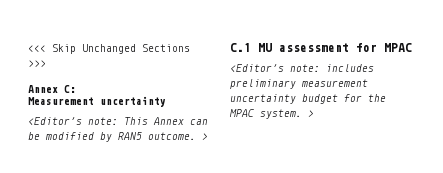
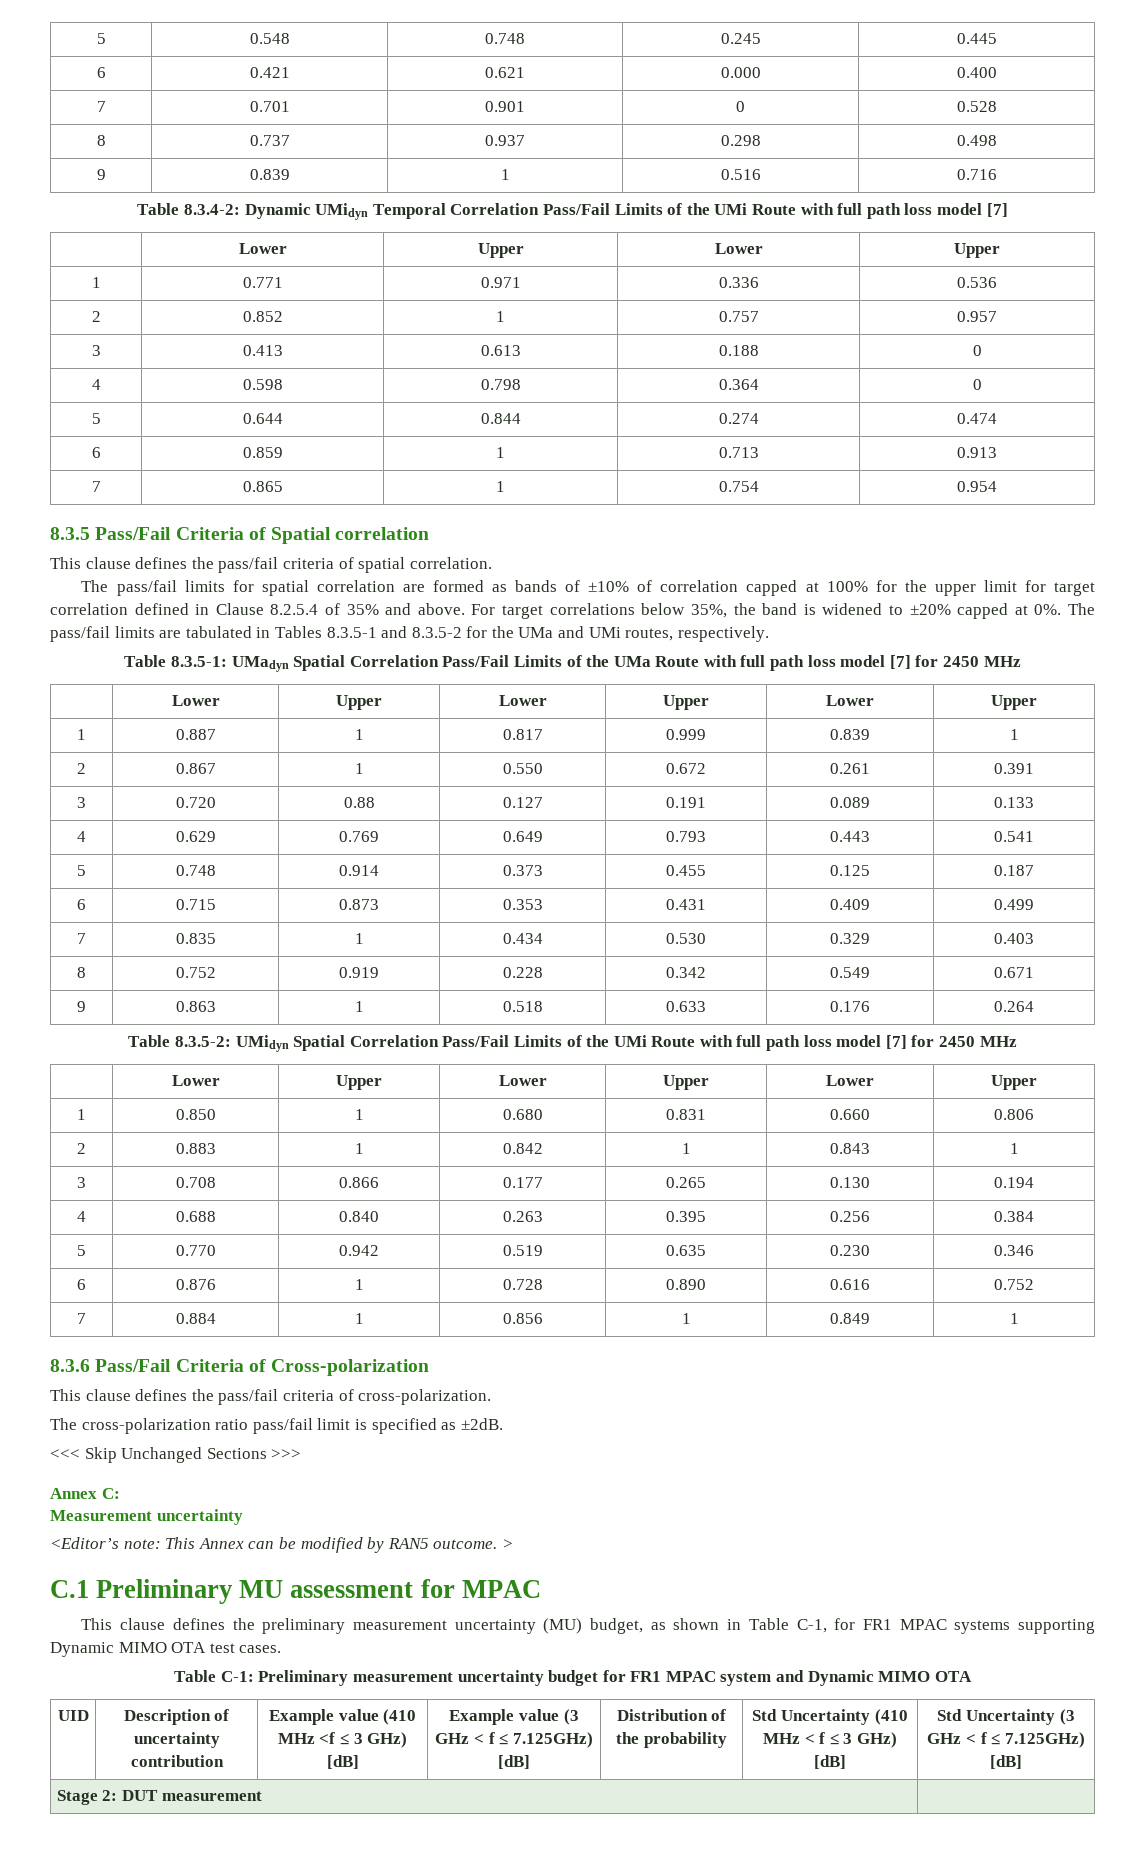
+ 5 | 0.548 | 0.748 | 0.245 | 0.445
+ 6 | 0.421 | 0.621 | 0.000 | 0.400
+ 7 | 0.701 | 0.901 | 0 | 0.528
+ 8 | 0.737 | 0.937 | 0.298 | 0.498
+ 9 | 0.839 | 1 | 0.516 | 0.716
+ Table 8.3.4-2: Dynamic UMidyn Temporal Correlation Pass/Fail Limits of the UMi Route with full path loss model [7]
+ | Lower | Upper | Lower | Upper
+ 1 | 0.771 | 0.971 | 0.336 | 0.536
+ 2 | 0.852 | 1 | 0.757 | 0.957
+ 3 | 0.413 | 0.613 | 0.188 | 0
+ 4 | 0.598 | 0.798 | 0.364 | 0
+ 5 | 0.644 | 0.844 | 0.274 | 0.474
+ 6 | 0.859 | 1 | 0.713 | 0.913
+ 7 | 0.865 | 1 | 0.754 | 0.954
+ 8.3.5 Pass/Fail Criteria of Spatial correlation
+ This clause defines the pass/fail criteria of spatial correlation.
+ The pass/fail limits for spatial correlation are formed as bands of ±10% of correlation capped at 100% for the upper limit for target correlation defined in Clause 8.2.5.4 of 35% and above. For target correlations below 35%, the band is widened to ±20% capped at 0%. The pass/fail limits are tabulated in Tables 8.3.5-1 and 8.3.5-2 for the UMa and UMi routes, respectively.
+ Table 8.3.5-1: UMadyn Spatial Correlation Pass/Fail Limits of the UMa Route with full path loss model [7] for 2450 MHz
+ | Lower | Upper | Lower | Upper | Lower | Upper
+ 1 | 0.887 | 1 | 0.817 | 0.999 | 0.839 | 1
+ 2 | 0.867 | 1 | 0.550 | 0.672 | 0.261 | 0.391
+ 3 | 0.720 | 0.88 | 0.127 | 0.191 | 0.089 | 0.133
+ 4 | 0.629 | 0.769 | 0.649 | 0.793 | 0.443 | 0.541
+ 5 | 0.748 | 0.914 | 0.373 | 0.455 | 0.125 | 0.187
+ 6 | 0.715 | 0.873 | 0.353 | 0.431 | 0.409 | 0.499
+ 7 | 0.835 | 1 | 0.434 | 0.530 | 0.329 | 0.403
+ 8 | 0.752 | 0.919 | 0.228 | 0.342 | 0.549 | 0.671
+ 9 | 0.863 | 1 | 0.518 | 0.633 | 0.176 | 0.264
+ Table 8.3.5-2: UMidyn Spatial Correlation Pass/Fail Limits of the UMi Route with full path loss model [7] for 2450 MHz
+ | Lower | Upper | Lower | Upper | Lower | Upper
+ 1 | 0.850 | 1 | 0.680 | 0.831 | 0.660 | 0.806
+ 2 | 0.883 | 1 | 0.842 | 1 | 0.843 | 1
+ 3 | 0.708 | 0.866 | 0.177 | 0.265 | 0.130 | 0.194
+ 4 | 0.688 | 0.840 | 0.263 | 0.395 | 0.256 | 0.384
+ 5 | 0.770 | 0.942 | 0.519 | 0.635 | 0.230 | 0.346
+ 6 | 0.876 | 1 | 0.728 | 0.890 | 0.616 | 0.752
+ 7 | 0.884 | 1 | 0.856 | 1 | 0.849 | 1
+ 8.3.6 Pass/Fail Criteria of Cross-polarization
+ This clause defines the pass/fail criteria of cross-polarization.
+ The cross-polarization ratio pass/fail limit is specified as ±2dB.
- C.1 MU assessment for MPAC
+ C.1 Preliminary MU assessment for MPAC
- <Editor’s note: includes preliminary measurement uncertainty budget for the MPAC system. >
+ This clause defines the preliminary measurement uncertainty (MU) budget, as shown in Table C-1, for FR1 MPAC systems supporting Dynamic MIMO OTA test cases.
+ Table C-1: Preliminary measurement uncertainty budget for FR1 MPAC system and Dynamic MIMO OTA
+ UID | Description of uncertainty contribution | Example value (410 MHz <f ≤ 3 GHz) [dB] | Example value (3 GHz < f ≤ 7.125GHz) [dB] | Distribution of the probability | Std Uncertainty (410 MHz < f ≤ 3 GHz) [dB] | Std Uncertainty (3 GHz < f ≤ 7.125GHz) [dB]
+ Stage 2: DUT measurement |

